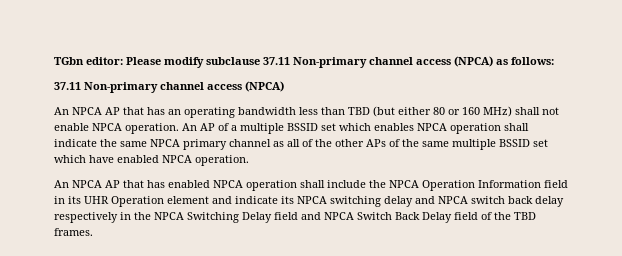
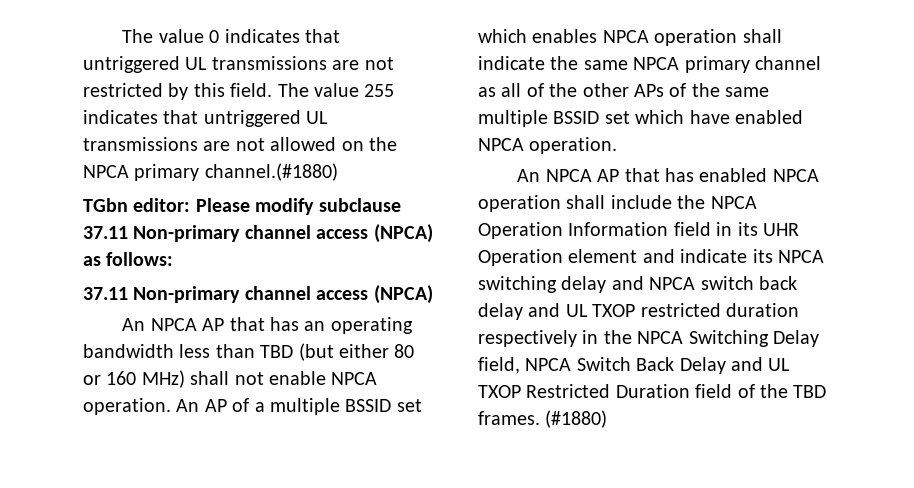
+ The value 0 indicates that untriggered UL transmissions are not restricted by this field. The value 255 indicates that untriggered UL transmissions are not allowed on the NPCA primary channel.(#1880)
- An NPCA AP that has enabled NPCA operation shall include the NPCA Operation Information field in its UHR Operation element and indicate its NPCA switching delay and NPCA switch back delay respectively in the NPCA Switching Delay field and NPCA Switch Back Delay field of the TBD frames.
+ An NPCA AP that has enabled NPCA operation shall include the NPCA Operation Information field in its UHR Operation element and indicate its NPCA switching delay and NPCA switch back delay and UL TXOP restricted duration respectively in the NPCA Switching Delay field, NPCA Switch Back Delay and UL TXOP Restricted Duration field of the TBD frames.
+ (#1880)

